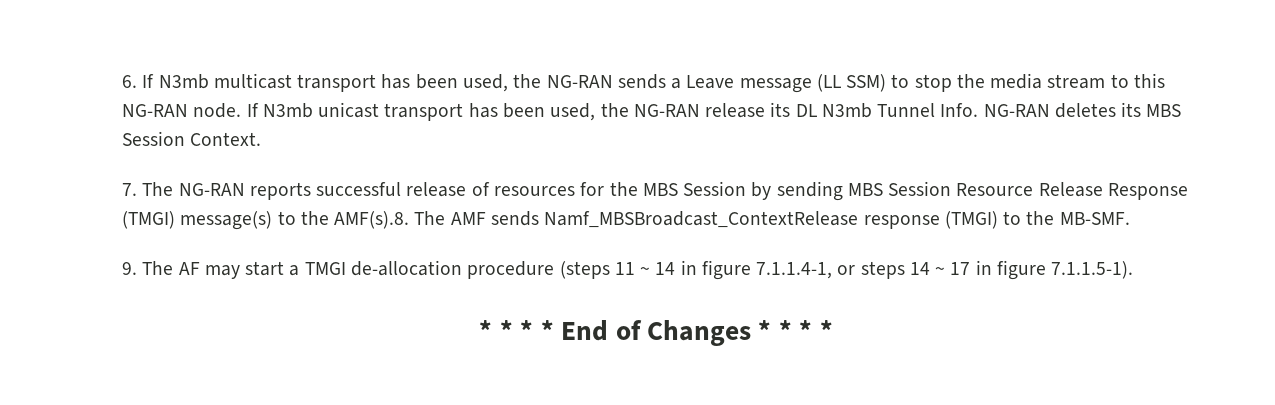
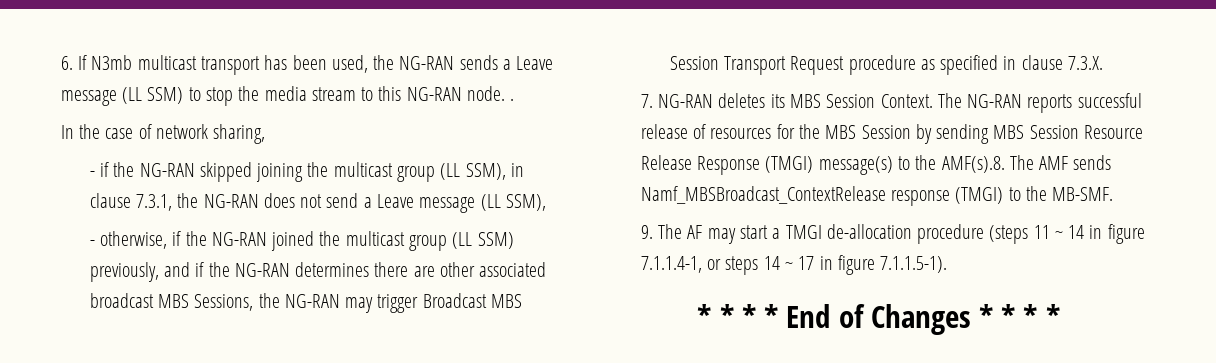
- 6. If N3mb multicast transport has been used, the NG-RAN sends a Leave message (LL SSM) to stop the media stream to this NG-RAN node. If N3mb unicast transport has been used, the NG-RAN release its DL N3mb Tunnel Info. NG-RAN deletes its MBS Session Context.
- 7. The NG-RAN reports successful release of resources for the MBS Session by sending MBS Session Resource Release Response (TMGI) message(s) to the AMF(s).8. The AMF sends Namf_MBSBroadcast_ContextRelease response (TMGI) to the MB-SMF.
+ 6. If N3mb multicast transport has been used, the NG-RAN sends a Leave message (LL SSM) to stop the media stream to this NG-RAN node. .
+ In the case of network sharing,
+ - if the NG-RAN skipped joining the multicast group (LL SSM), in clause 7.3.1, the NG-RAN does not send a Leave message (LL SSM),
+ - otherwise, if the NG-RAN joined the multicast group (LL SSM) previously, and if the NG-RAN determines there are other associated broadcast MBS Sessions, the NG-RAN may trigger Broadcast MBS Session Transport Request procedure as specified in clause 7.3.X.
+ 7. NG-RAN deletes its MBS Session Context. The NG-RAN reports successful release of resources for the MBS Session by sending MBS Session Resource Release Response (TMGI) message(s) to the AMF(s).8. The AMF sends Namf_MBSBroadcast_ContextRelease response (TMGI) to the MB-SMF.

